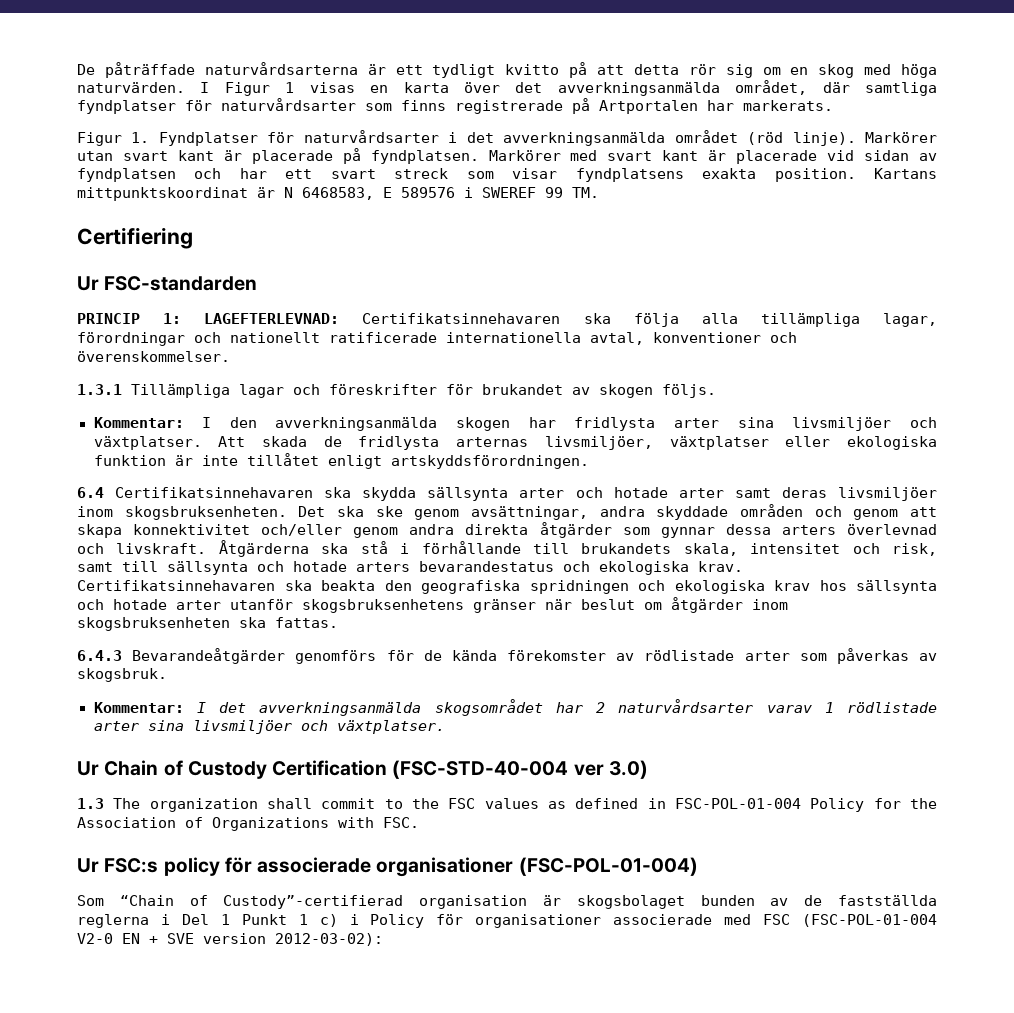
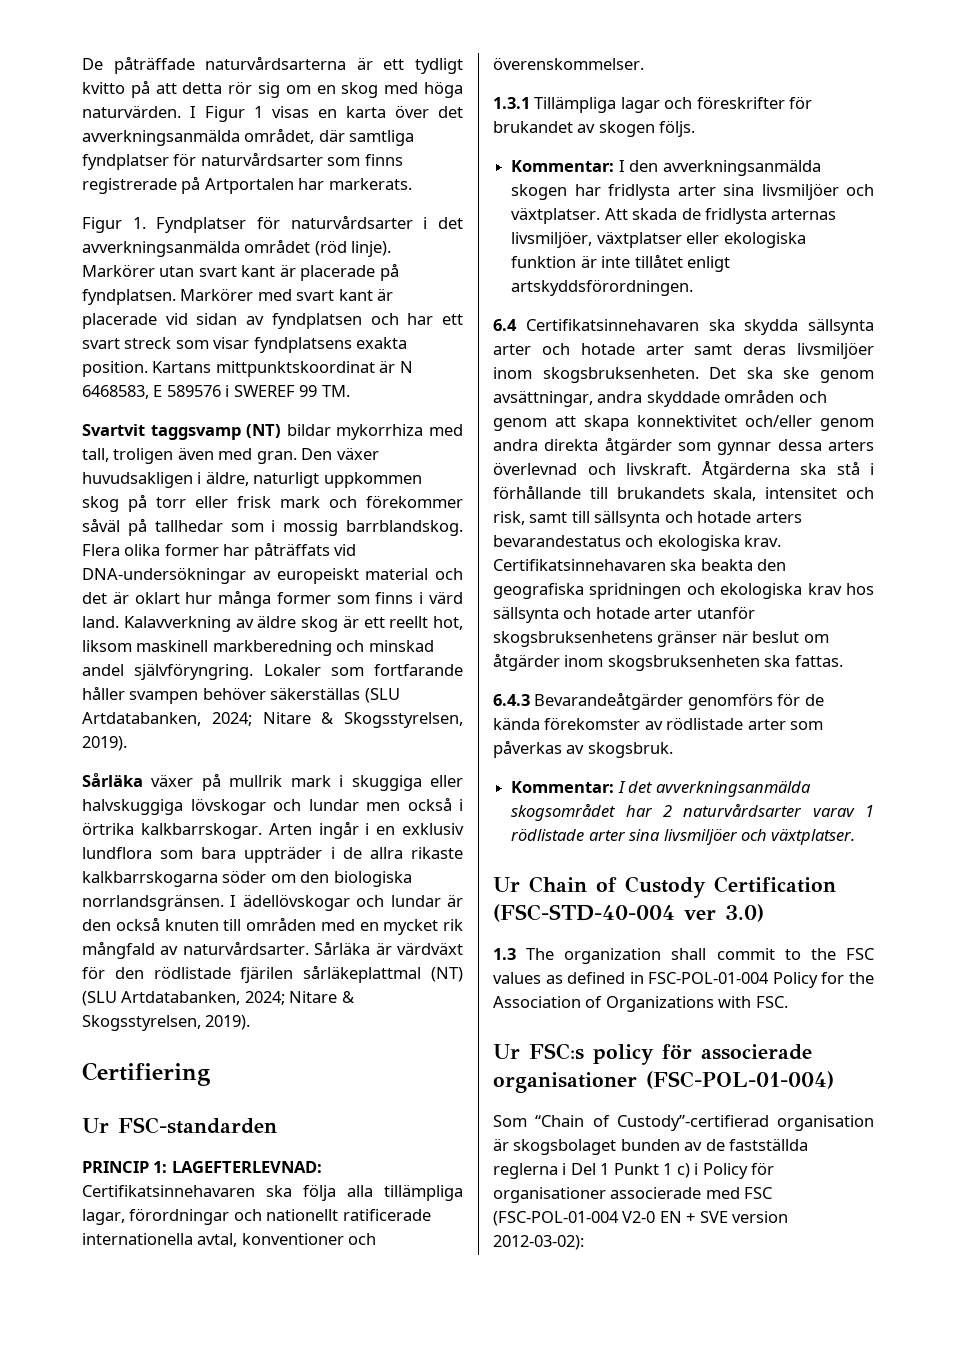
+ Svartvit taggsvamp (NT) bildar mykorrhiza med tall, troligen även med gran. Den växer huvudsakligen i äldre, naturligt uppkommen skog på torr eller frisk mark och förekommer såväl på tallhedar som i mossig barrblandskog. Flera olika former har påträffats vid DNA-undersökningar av europeiskt material och det är oklart hur många former som finns i värd land. Kalavverkning av äldre skog är ett reellt hot, liksom maskinell markberedning och minskad andel självföryngring. Lokaler som fortfarande håller svampen behöver säkerställas (SLU Artdatabanken, 2024; Nitare & Skogsstyrelsen, 2019).
+ Sårläka växer på mullrik mark i skuggiga eller halvskuggiga lövskogar och lundar men också i örtrika kalkbarrskogar. Arten ingår i en exklusiv lundflora som bara uppträder i de allra rikaste kalkbarrskogarna söder om den biologiska norrlandsgränsen. I ädellövskogar och lundar är den också knuten till områden med en mycket rik mångfald av naturvårdsarter. Sårläka är värdväxt för den rödlistade fjärilen sårläkeplattmal (NT) (SLU Artdatabanken, 2024; Nitare & Skogsstyrelsen, 2019).

